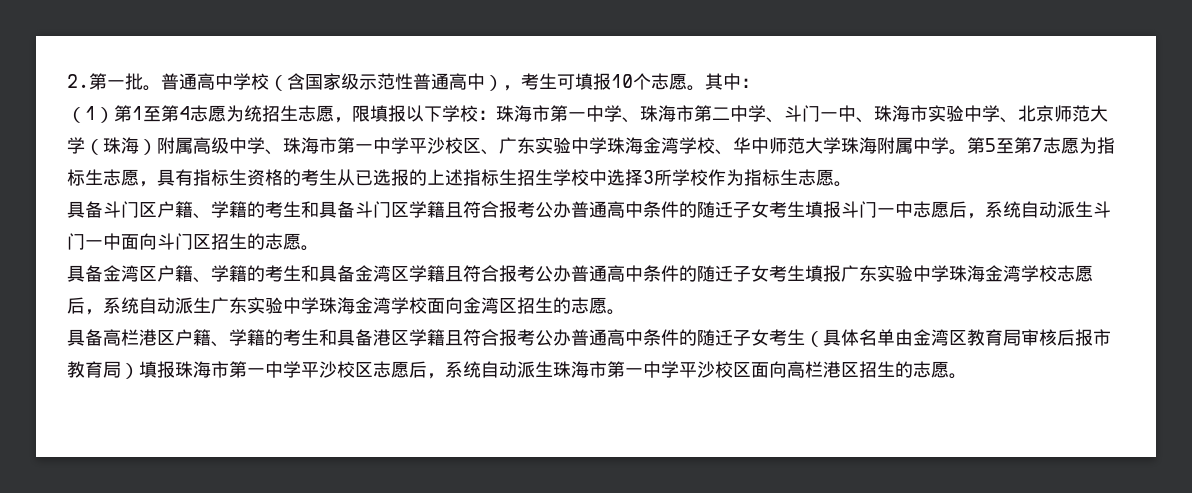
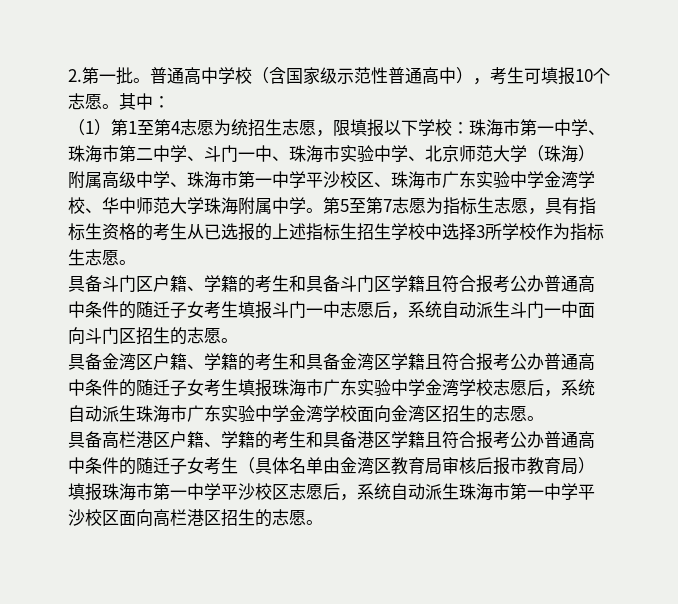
- （1）第1至第4志愿为统招生志愿，限填报以下学校：珠海市第一中学、珠海市第二中学、斗门一中、珠海市实验中学、北京师范大学（珠海）附属高级中学、珠海市第一中学平沙校区、广东实验中学珠海金湾学校、华中师范大学珠海附属中学。
+ （1）第1至第4志愿为统招生志愿，限填报以下学校：珠海市第一中学、珠海市第二中学、斗门一中、珠海市实验中学、北京师范大学（珠海）附属高级中学、珠海市第一中学平沙校区、珠海市广东实验中学金湾学校、华中师范大学珠海附属中学。
- 具备金湾区户籍、学籍的考生和具备金湾区学籍且符合报考公办普通高中条件的随迁子女考生填报广东实验中学珠海金湾学校志愿后，系统自动派生广东实验中学珠海金湾学校面向金湾区招生的志愿。
+ 具备金湾区户籍、学籍的考生和具备金湾区学籍且符合报考公办普通高中条件的随迁子女考生填报珠海市广东实验中学金湾学校志愿后，系统自动派生珠海市广东实验中学金湾学校面向金湾区招生的志愿。

